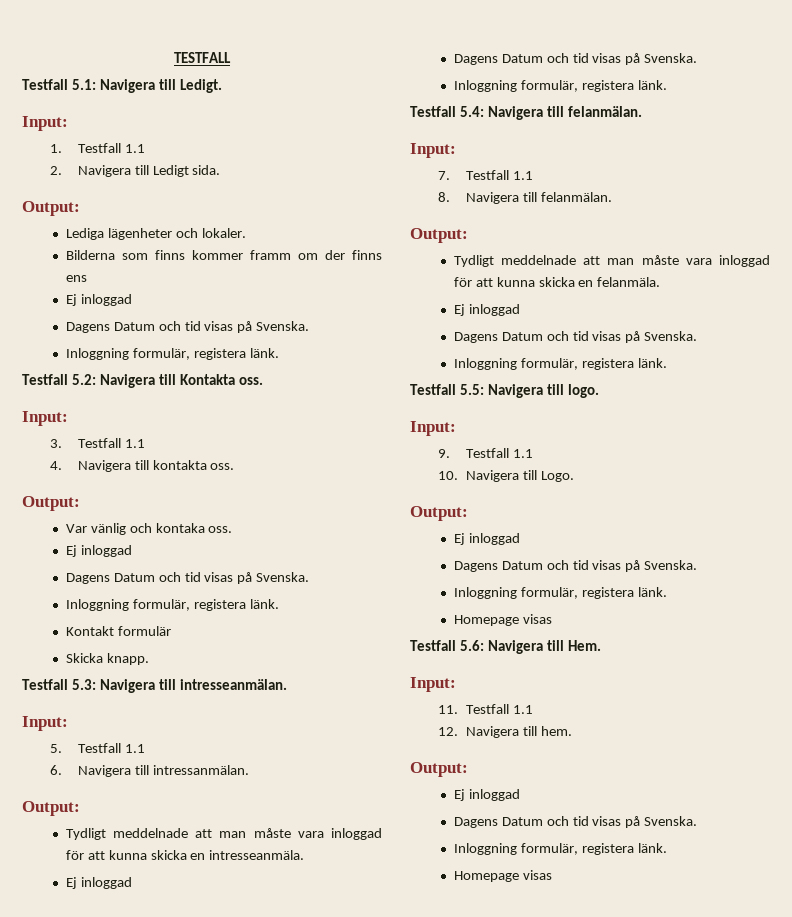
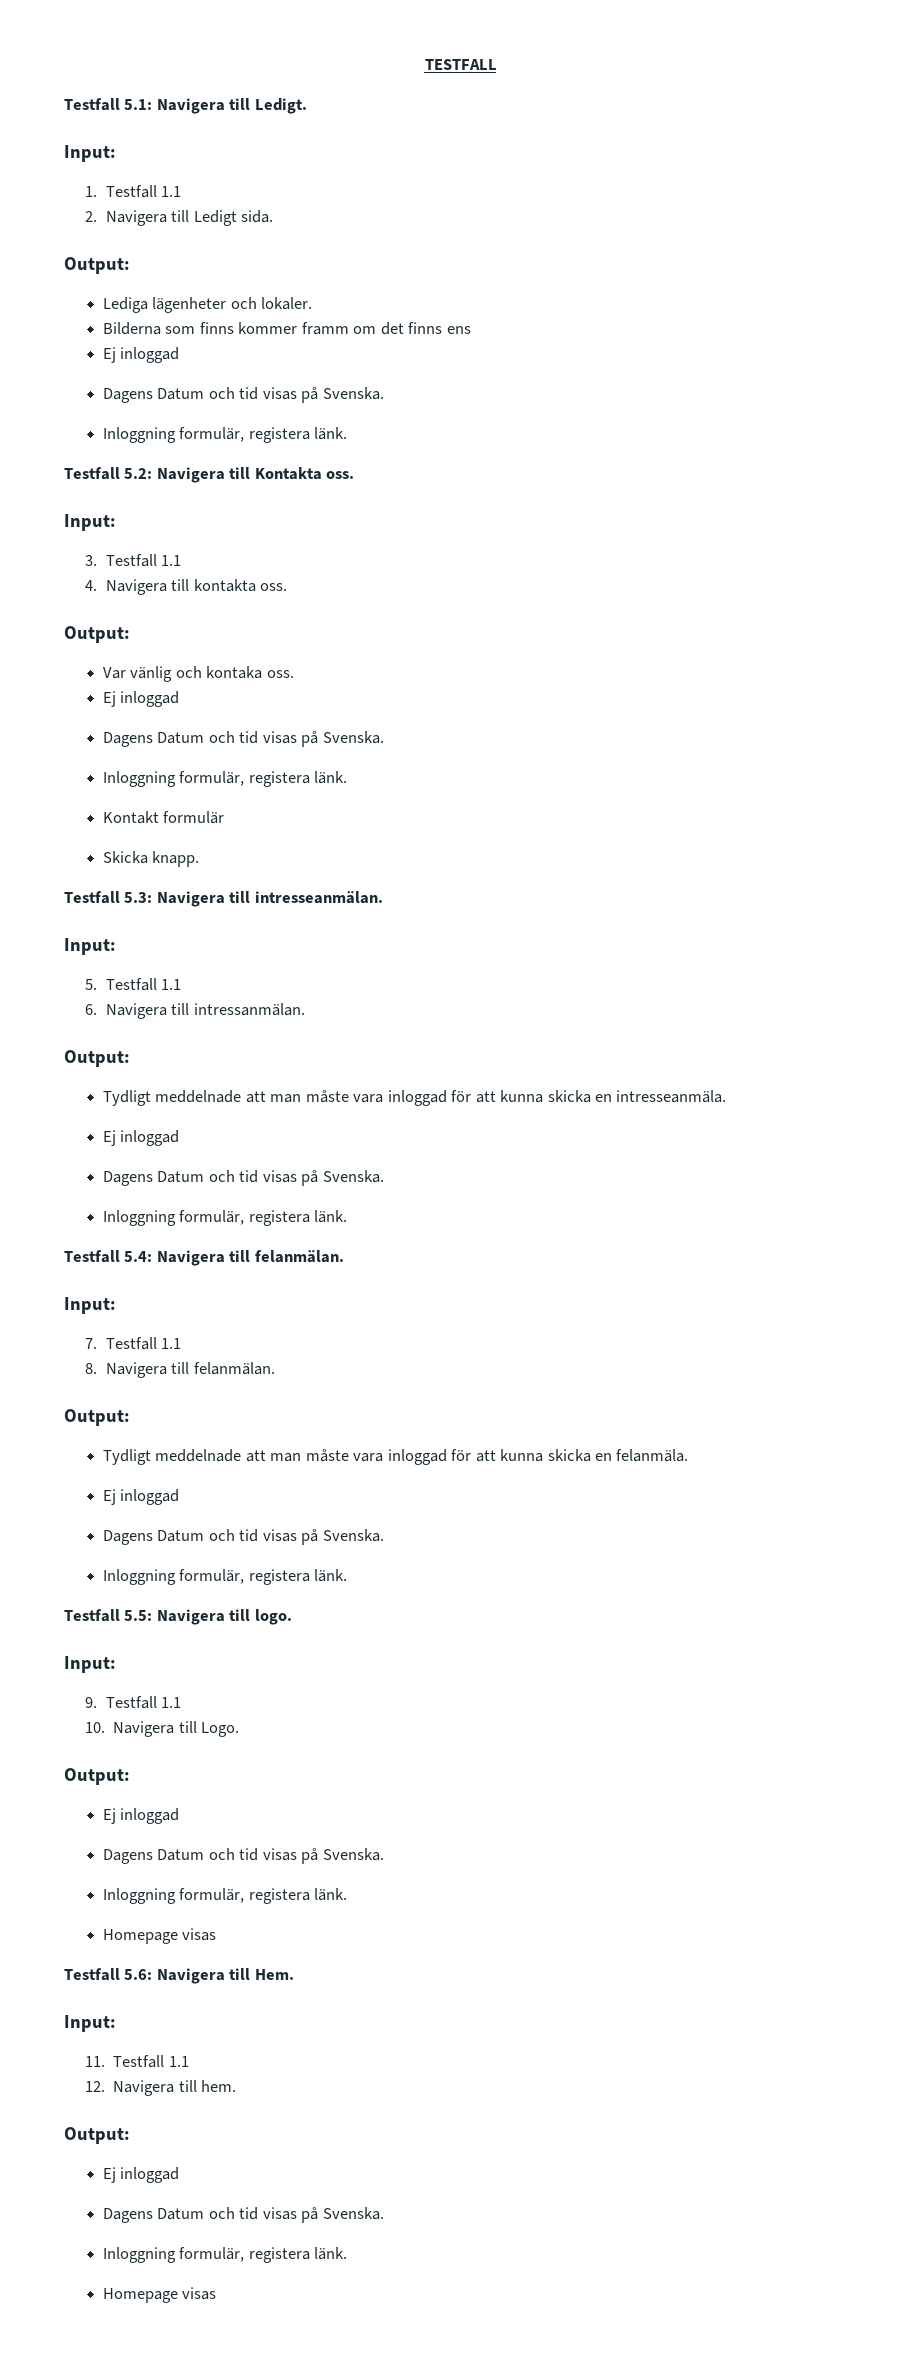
- Bilderna som finns kommer framm om der finns ens
+ Bilderna som finns kommer framm om det finns ens

